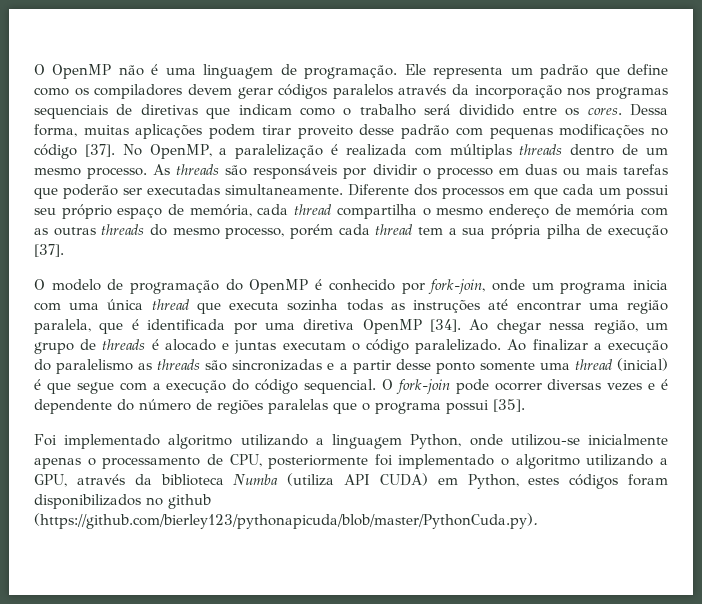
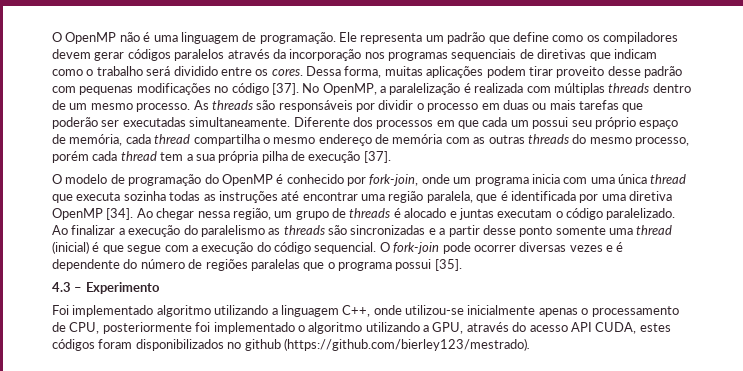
+ 4.3 – Experimento
- Foi implementado algoritmo utilizando a linguagem Python, onde utilizou-se inicialmente apenas o processamento de CPU, posteriormente foi implementado o algoritmo utilizando a GPU, através da biblioteca Numba (utiliza API CUDA) em Python, estes códigos foram disponibilizados no github (https://github.com/bierley123/pythonapicuda/blob/master/PythonCuda.py).
+ Foi implementado algoritmo utilizando a linguagem C++, onde utilizou-se inicialmente apenas o processamento de CPU, posteriormente foi implementado o algoritmo utilizando a GPU, através do acesso API CUDA, estes códigos foram disponibilizados no github (https://github.com/bierley123/mestrado).

